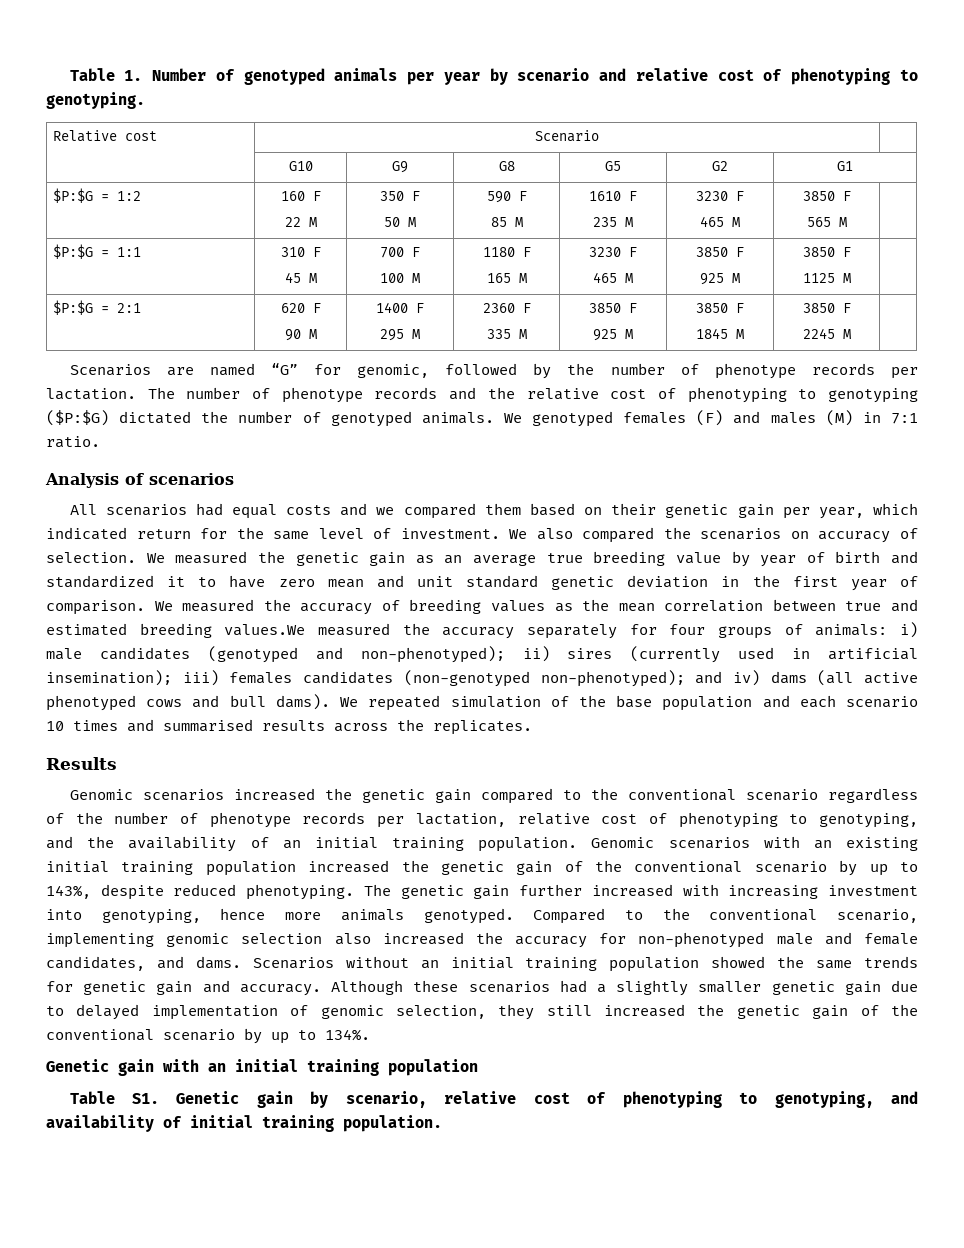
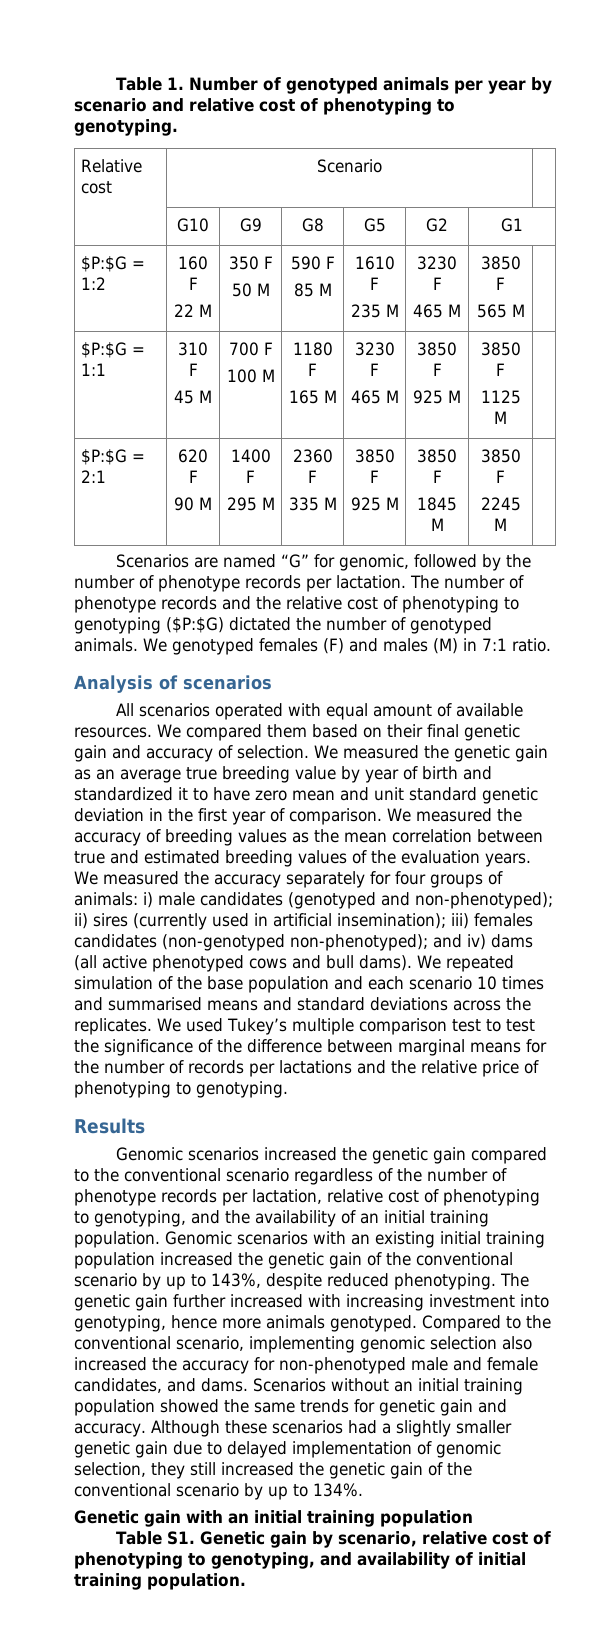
- All scenarios had equal costs and we compared them based on their genetic gain per year, which indicated return for the same level of investment. We also compared the scenarios on accuracy of selection.
+ All scenarios operated with equal amount of available resources. We compared them based on their final genetic gain and accuracy of selection.
- We measured the accuracy of breeding values as the mean correlation between true and estimated breeding values.We measured the accuracy separately for four groups of animals: i) male candidates (genotyped and non-phenotyped); ii) sires (currently used in artificial insemination); iii) females candidates (non-genotyped non-phenotyped); and iv) dams (all active phenotyped cows and bull dams).
+ We measured the accuracy of breeding values as the mean correlation between true and estimated breeding values of the evaluation years. We measured the accuracy separately for four groups of animals: i) male candidates (genotyped and non-phenotyped); ii) sires (currently used in artificial insemination); iii) females candidates (non-genotyped non-phenotyped); and iv) dams (all active phenotyped cows and bull dams).
- We repeated simulation of the base population and each scenario 10 times and summarised results across the replicates.
+ We repeated simulation of the base population and each scenario 10 times and summarised means and standard deviations across the replicates. We used Tukey’s multiple comparison test to test the significance of the difference between marginal means for the number of records per lactations and the relative price of phenotyping to genotyping.

